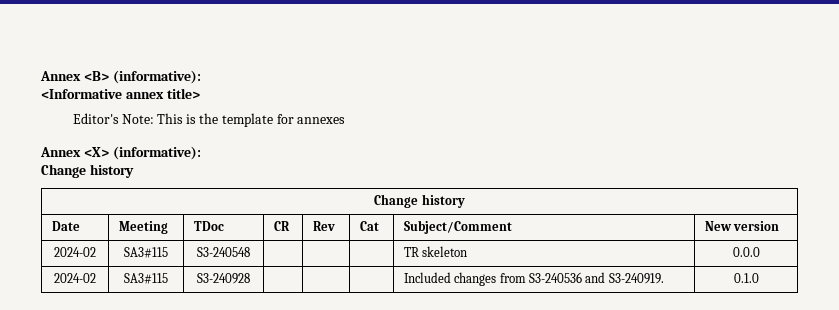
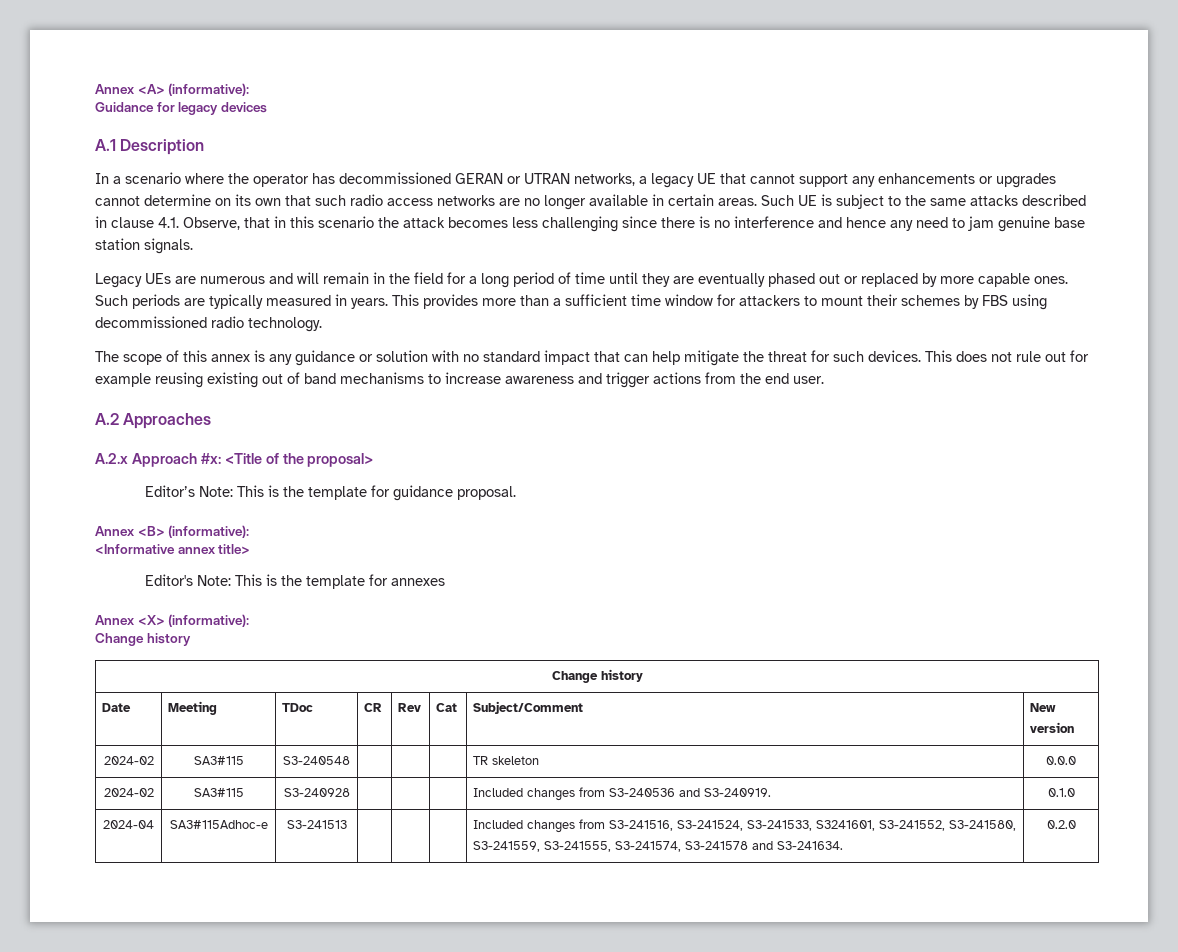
+ Annex <A> (informative):
+ Guidance for legacy devices
+ A.1 Description
+ In a scenario where the operator has decommissioned GERAN or UTRAN networks, a legacy UE that cannot support any enhancements or upgrades cannot determine on its own that such radio access networks are no longer available in certain areas. Such UE is subject to the same attacks described in clause 4.1. Observe, that in this scenario the attack becomes less challenging since there is no interference and hence any need to jam genuine base station signals.
+ Legacy UEs are numerous and will remain in the field for a long period of time until they are eventually phased out or replaced by more capable ones. Such periods are typically measured in years. This provides more than a sufficient time window for attackers to mount their schemes by FBS using decommissioned radio technology.
+ The scope of this annex is any guidance or solution with no standard impact that can help mitigate the threat for such devices. This does not rule out for example reusing existing out of band mechanisms to increase awareness and trigger actions from the end user.
+ A.2 Approaches
+ A.2.x Approach #x: <Title of the proposal>
+ Editor’s Note: This is the template for guidance proposal.
+ 2024-04 | SA3#115Adhoc-e | S3-241513 | | | | Included changes from S3-241516, S3-241524, S3-241533, S3241601, S3-241552, S3-241580, S3-241559, S3-241555, S3-241574, S3-241578 and S3-241634. | 0.2.0

